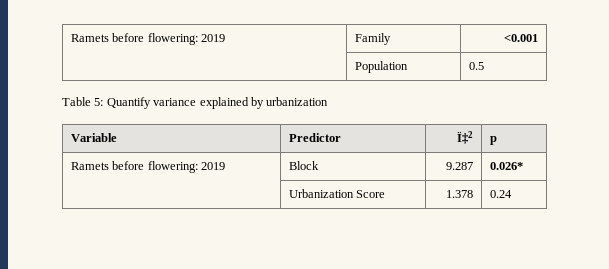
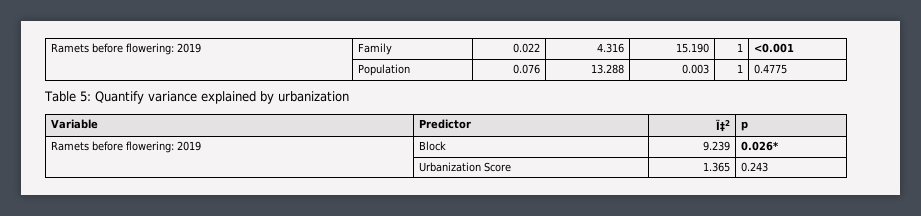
- Ramets before flowering: 2019 | Family | <0.001
- | Population | 0.5
+ Ramets before flowering: 2019 | Family | 0.022 | 4.316 | 15.190 | 1 | <0.001
+ | Population | 0.076 | 13.288 | 0.003 | 1 | 0.4775
- Ramets before flowering: 2019 | Block | 9.287 | 0.026*
+ Ramets before flowering: 2019 | Block | 9.239 | 0.026*
- | Urbanization Score | 1.378 | 0.24
+ | Urbanization Score | 1.365 | 0.243

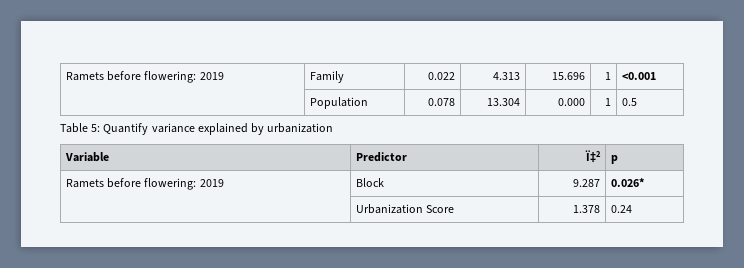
- Ramets before flowering: 2019 | Family | 0.022 | 4.316 | 15.190 | 1 | <0.001
+ Ramets before flowering: 2019 | Family | 0.022 | 4.313 | 15.696 | 1 | <0.001
- | Population | 0.076 | 13.288 | 0.003 | 1 | 0.4775
+ | Population | 0.078 | 13.304 | 0.000 | 1 | 0.5
- Ramets before flowering: 2019 | Block | 9.239 | 0.026*
+ Ramets before flowering: 2019 | Block | 9.287 | 0.026*
- | Urbanization Score | 1.365 | 0.243
+ | Urbanization Score | 1.378 | 0.24

